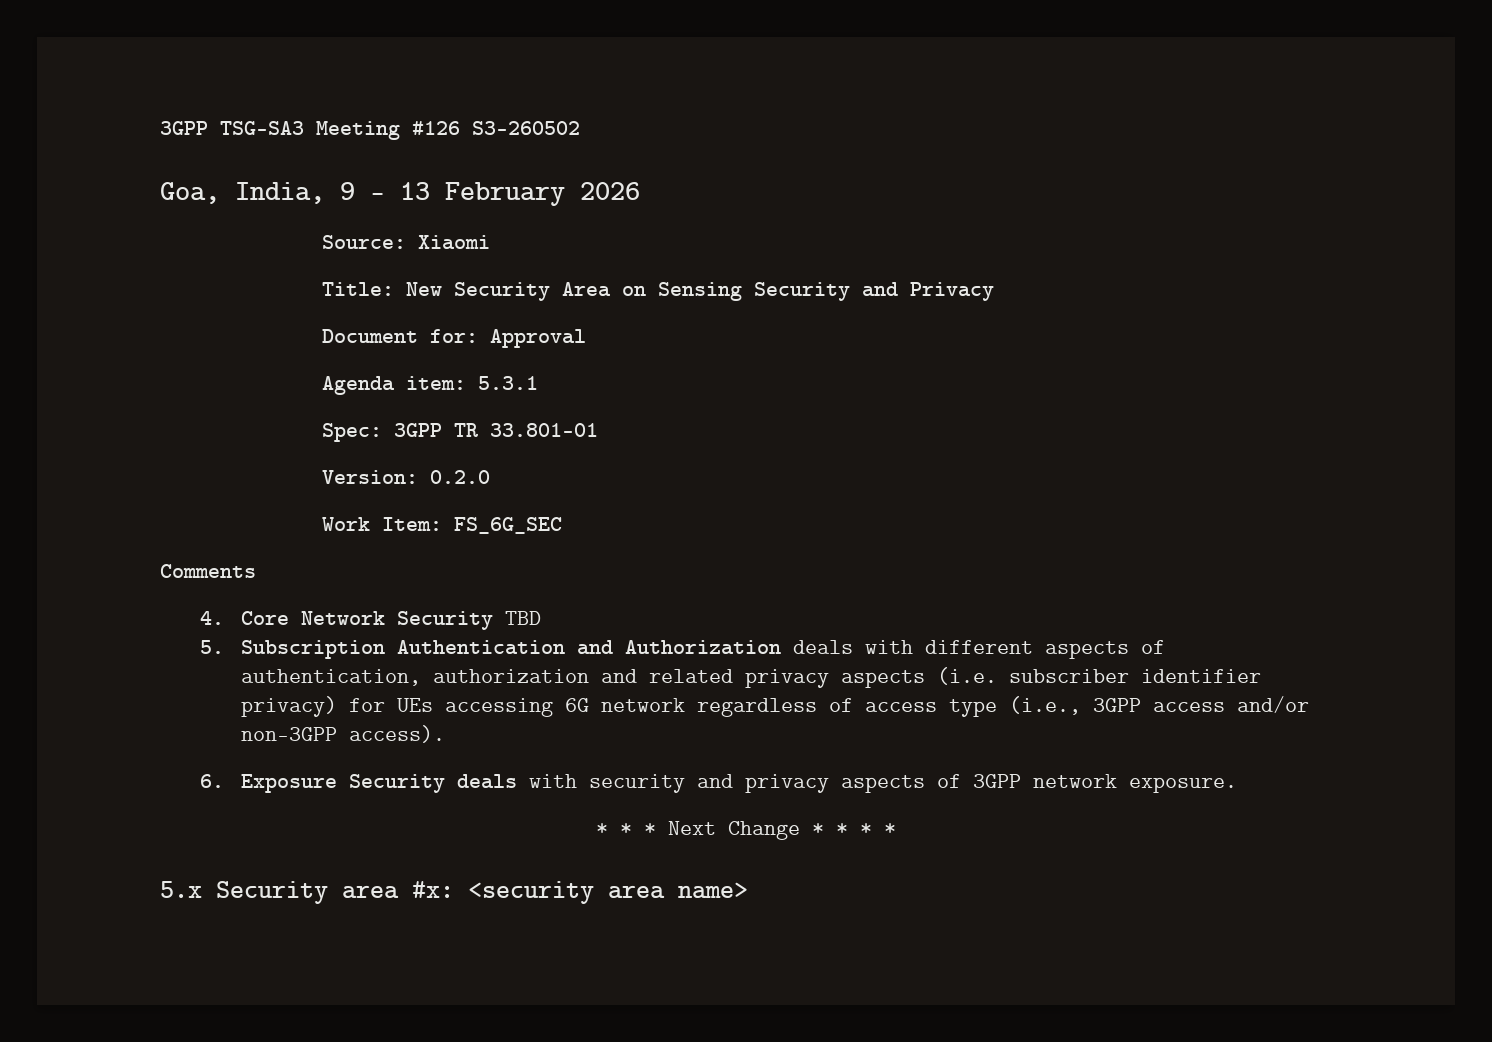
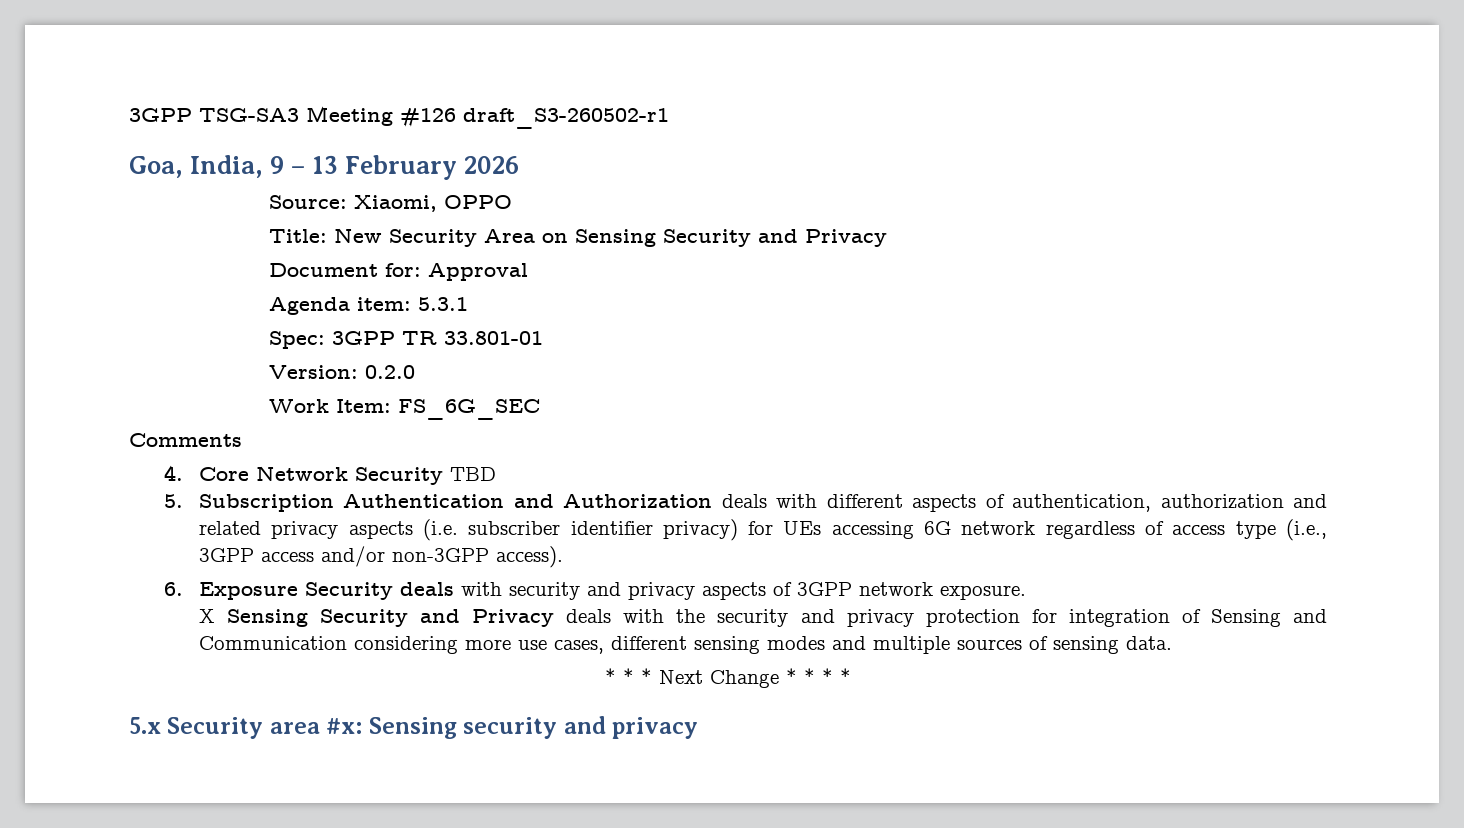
- 3GPP TSG-SA3 Meeting #126 S3-260502
+ 3GPP TSG-SA3 Meeting #126 draft_S3-260502-r1
- Source: Xiaomi
+ Source: Xiaomi, OPPO
+ X Sensing Security and Privacy deals with the security and privacy protection for integration of Sensing and Communication considering more use cases, different sensing modes and multiple sources of sensing data.
- 5.x Security area #x: <security area name>
+ 5.x Security area #x: Sensing security and privacy

